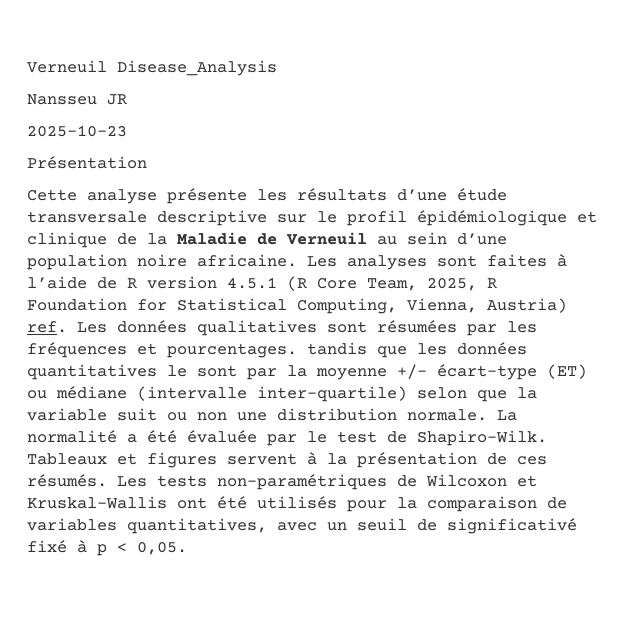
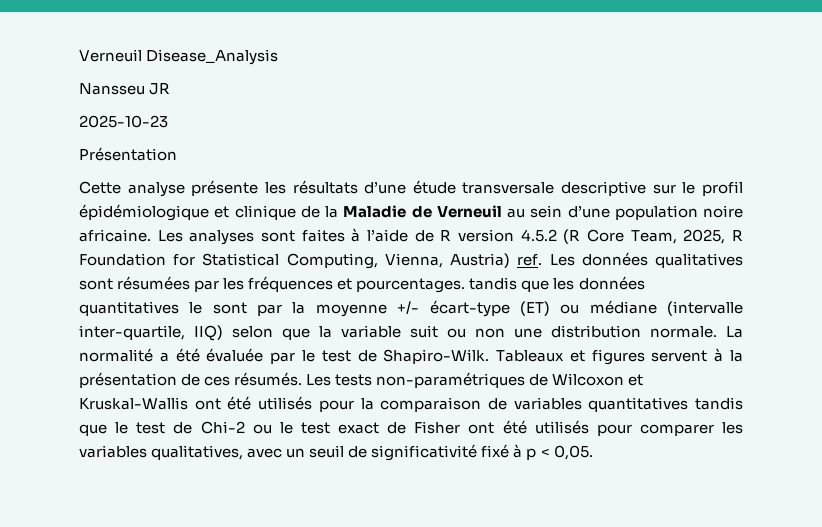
- Les analyses sont faites à l’aide de R version 4.5.1 (R Core Team, 2025, R Foundation for Statistical Computing, Vienna, Austria) ref. Les données qualitatives sont résumées par les fréquences et pourcentages. tandis que les données quantitatives le sont par la moyenne +/- écart-type (ET) ou médiane (intervalle inter-quartile) selon que la variable suit ou non une distribution normale.
+ Les analyses sont faites à l’aide de R version 4.5.2 (R Core Team, 2025, R Foundation for Statistical Computing, Vienna, Austria) ref. Les données qualitatives sont résumées par les fréquences et pourcentages. tandis que les données quantitatives le sont par la moyenne +/- écart-type (ET) ou médiane (intervalle inter-quartile, IIQ) selon que la variable suit ou non une distribution normale.
- Les tests non-paramétriques de Wilcoxon et Kruskal-Wallis ont été utilisés pour la comparaison de variables quantitatives, avec un seuil de significativé fixé à p < 0,05.
+ Les tests non-paramétriques de Wilcoxon et Kruskal-Wallis ont été utilisés pour la comparaison de variables quantitatives tandis que le test de Chi-2 ou le test exact de Fisher ont été utilisés pour comparer les variables qualitatives, avec un seuil de significativité fixé à p < 0,05.

